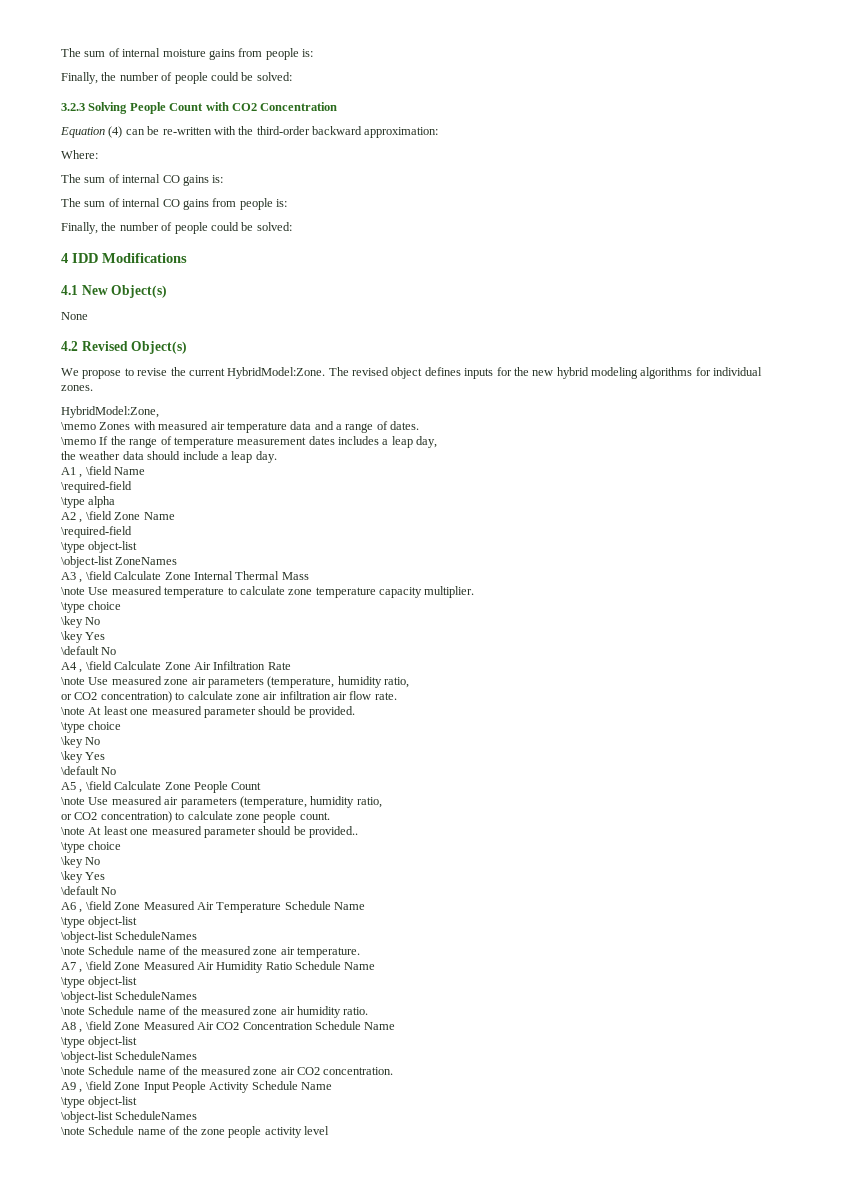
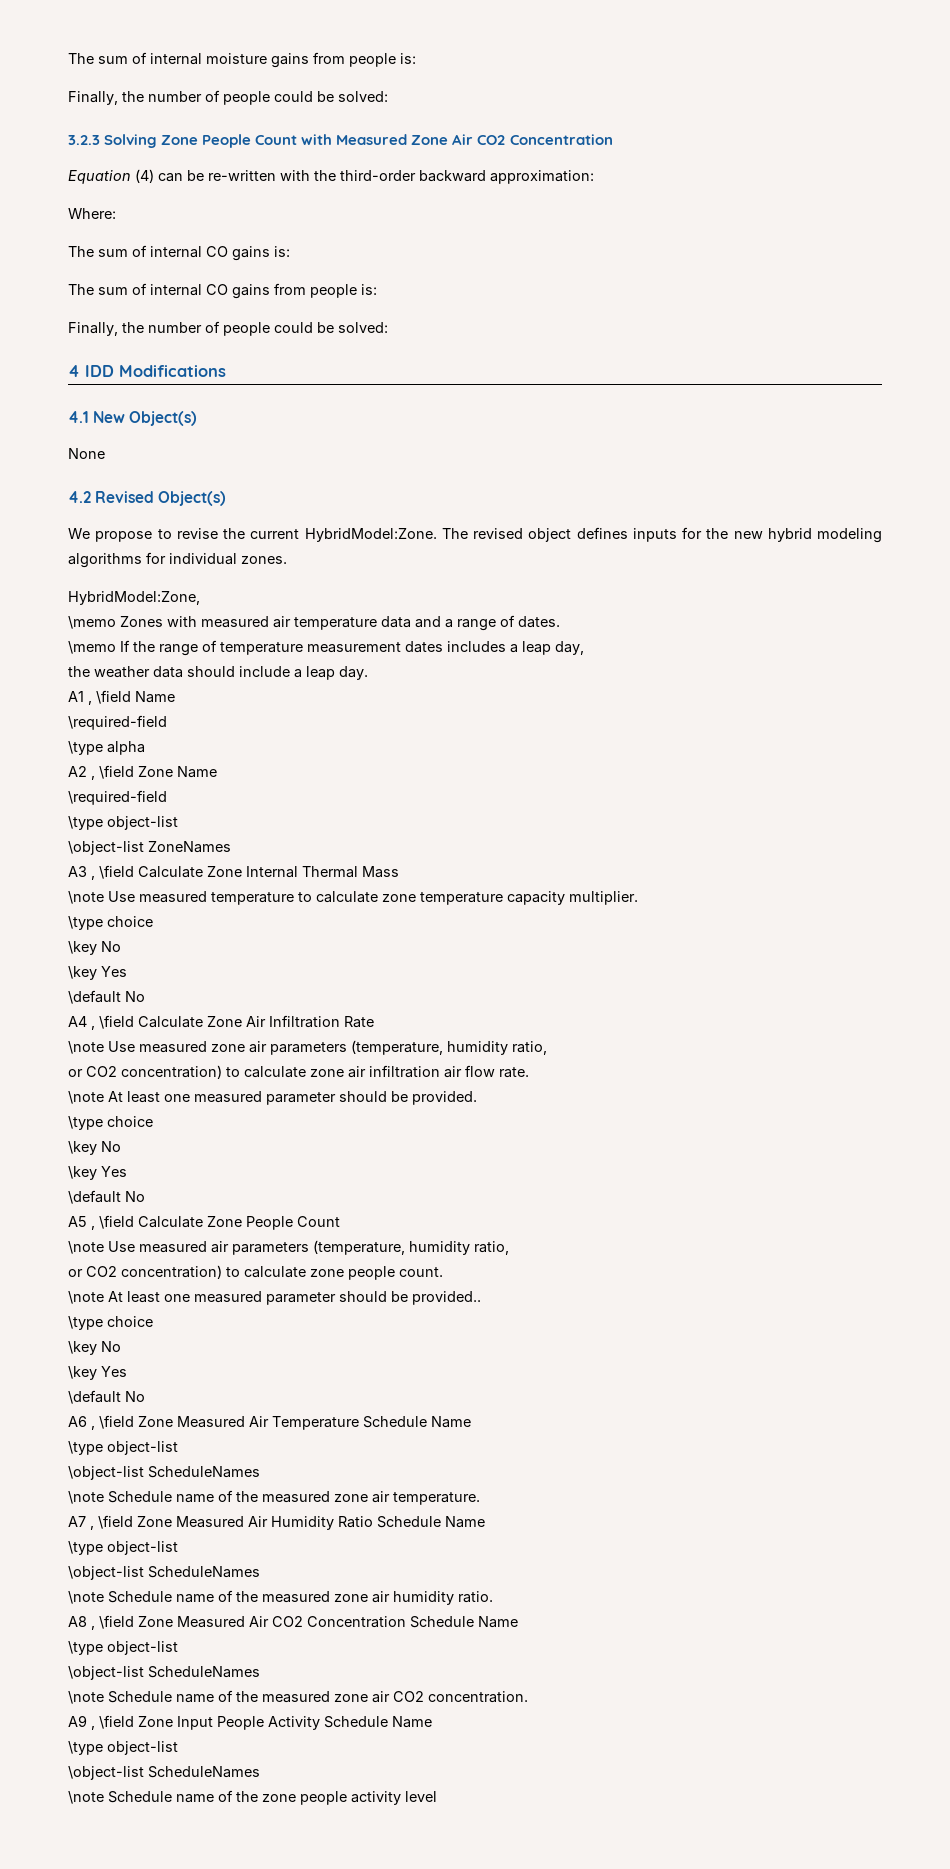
- 3.2.3 Solving People Count with CO2 Concentration
+ 3.2.3 Solving Zone People Count with Measured Zone Air CO2 Concentration

